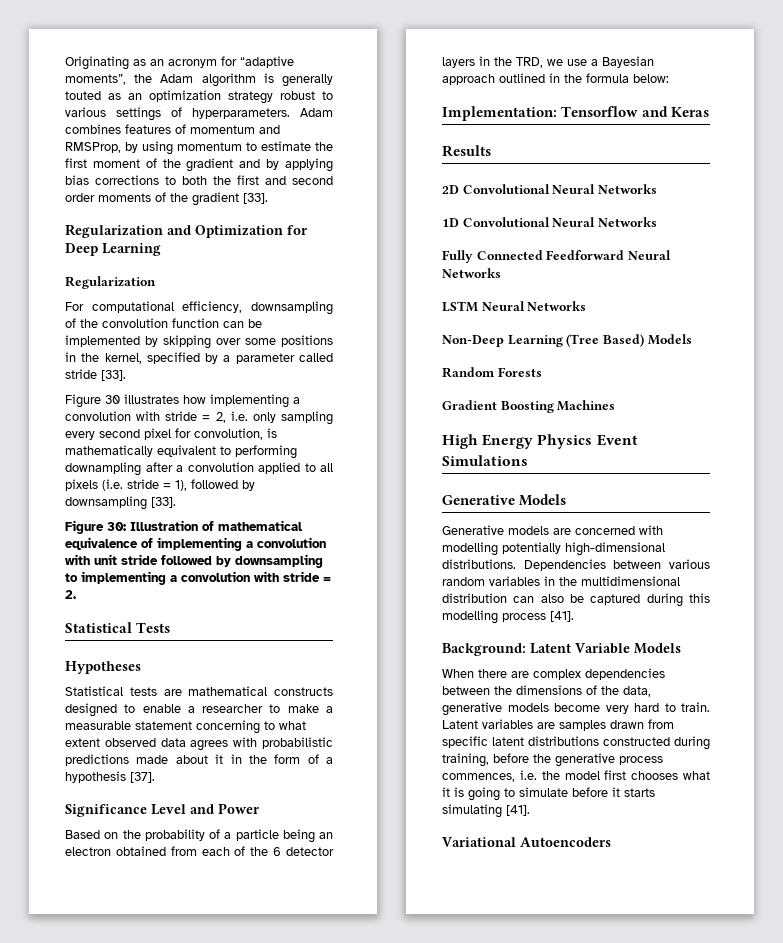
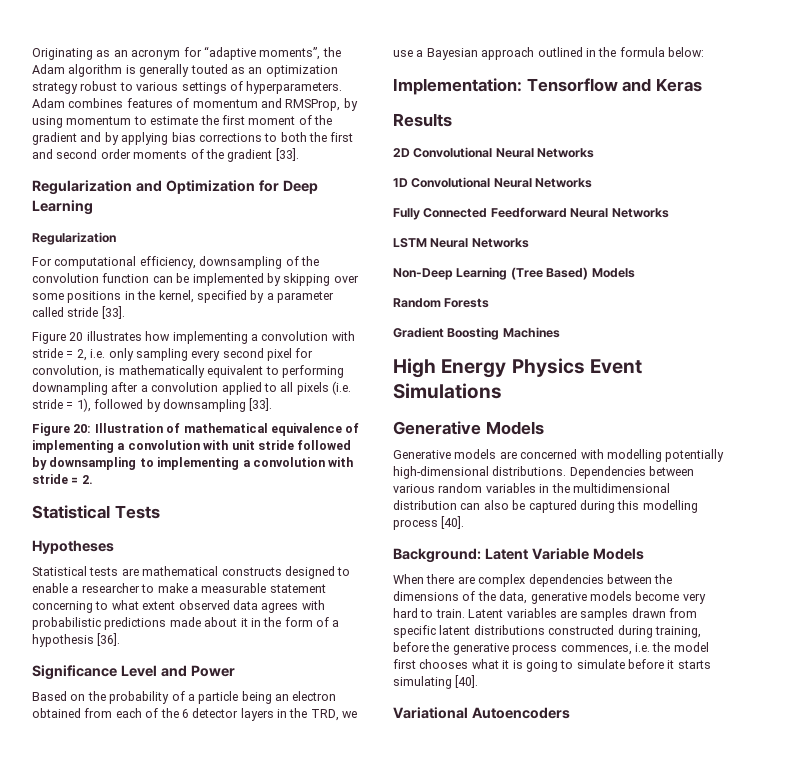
- Figure 30 illustrates how implementing a convolution with stride = 2, i.e. only sampling every second pixel for convolution, is mathematically equivalent to performing downampling after a convolution applied to all pixels (i.e. stride = 1), followed by downsampling [33].
+ Figure 20 illustrates how implementing a convolution with stride = 2, i.e. only sampling every second pixel for convolution, is mathematically equivalent to performing downampling after a convolution applied to all pixels (i.e. stride = 1), followed by downsampling [33].
- Figure 30: Illustration of mathematical equivalence of implementing a convolution with unit stride followed by downsampling to implementing a convolution with stride = 2.
+ Figure 20: Illustration of mathematical equivalence of implementing a convolution with unit stride followed by downsampling to implementing a convolution with stride = 2.
- Statistical tests are mathematical constructs designed to enable a researcher to make a measurable statement concerning to what extent observed data agrees with probabilistic predictions made about it in the form of a hypothesis [37].
+ Statistical tests are mathematical constructs designed to enable a researcher to make a measurable statement concerning to what extent observed data agrees with probabilistic predictions made about it in the form of a hypothesis [36].
- Dependencies between various random variables in the multidimensional distribution can also be captured during this modelling process [41].
+ Dependencies between various random variables in the multidimensional distribution can also be captured during this modelling process [40].
- Latent variables are samples drawn from specific latent distributions constructed during training, before the generative process commences, i.e. the model first chooses what it is going to simulate before it starts simulating [41].
+ Latent variables are samples drawn from specific latent distributions constructed during training, before the generative process commences, i.e. the model first chooses what it is going to simulate before it starts simulating [40].

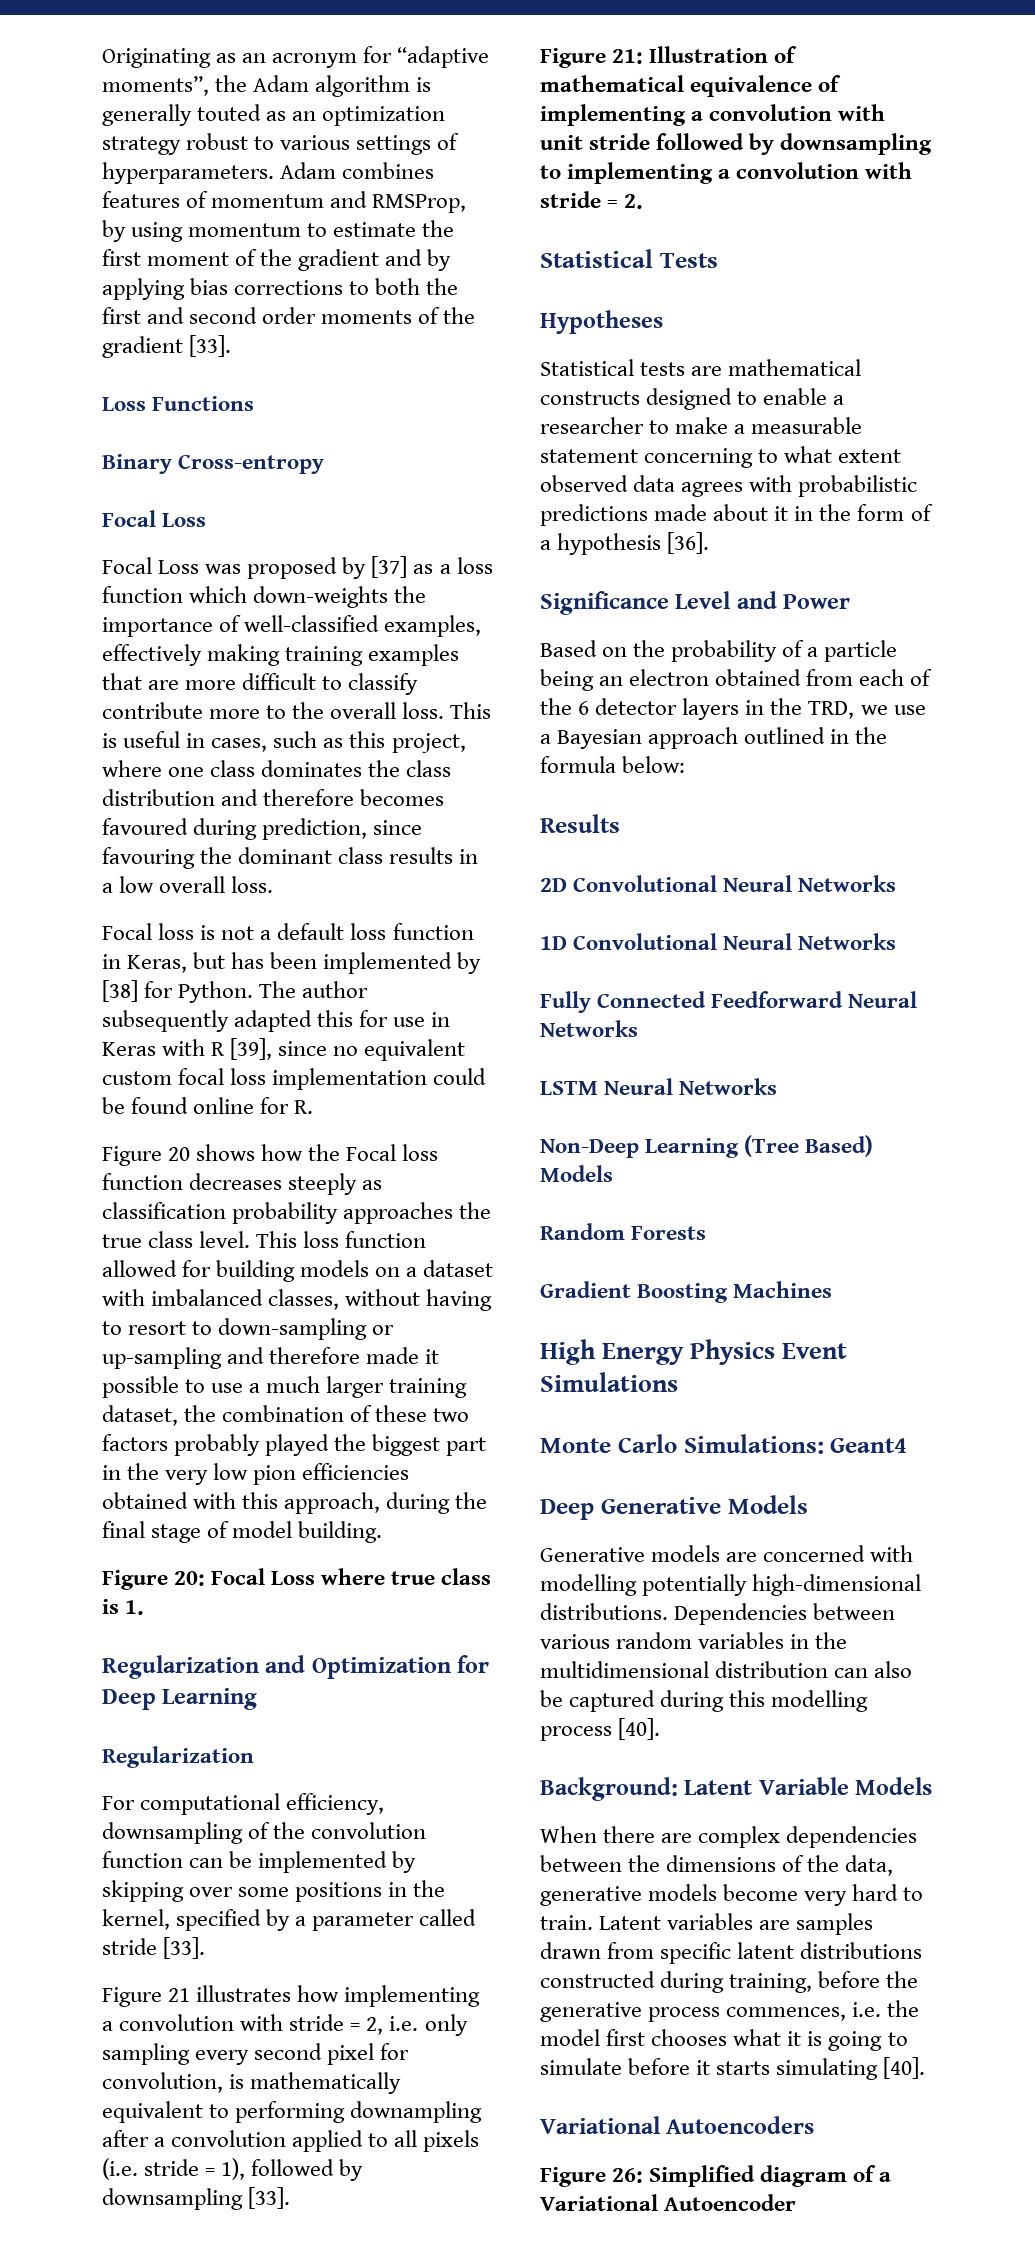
+ Loss Functions
+ Binary Cross-entropy
+ Focal Loss
+ Focal Loss was proposed by [37] as a loss function which down-weights the importance of well-classified examples, effectively making training examples that are more difficult to classify contribute more to the overall loss. This is useful in cases, such as this project, where one class dominates the class distribution and therefore becomes favoured during prediction, since favouring the dominant class results in a low overall loss.
+ Focal loss is not a default loss function in Keras, but has been implemented by [38] for Python. The author subsequently adapted this for use in Keras with R [39], since no equivalent custom focal loss implementation could be found online for R.
+ Figure 20 shows how the Focal loss function decreases steeply as classification probability approaches the true class level. This loss function allowed for building models on a dataset with imbalanced classes, without having to resort to down-sampling or up-sampling and therefore made it possible to use a much larger training dataset, the combination of these two factors probably played the biggest part in the very low pion efficiencies obtained with this approach, during the final stage of model building.
+ Figure 20: Focal Loss where true class is 1.
- Figure 20 illustrates how implementing a convolution with stride = 2, i.e. only sampling every second pixel for convolution, is mathematically equivalent to performing downampling after a convolution applied to all pixels (i.e. stride = 1), followed by downsampling [33].
+ Figure 21 illustrates how implementing a convolution with stride = 2, i.e. only sampling every second pixel for convolution, is mathematically equivalent to performing downampling after a convolution applied to all pixels (i.e. stride = 1), followed by downsampling [33].
- Figure 20: Illustration of mathematical equivalence of implementing a convolution with unit stride followed by downsampling to implementing a convolution with stride = 2.
+ Figure 21: Illustration of mathematical equivalence of implementing a convolution with unit stride followed by downsampling to implementing a convolution with stride = 2.
- Implementation: Tensorflow and Keras
- Generative Models
+ Monte Carlo Simulations: Geant4
+ Deep Generative Models
+ Figure 26: Simplified diagram of a Variational Autoencoder

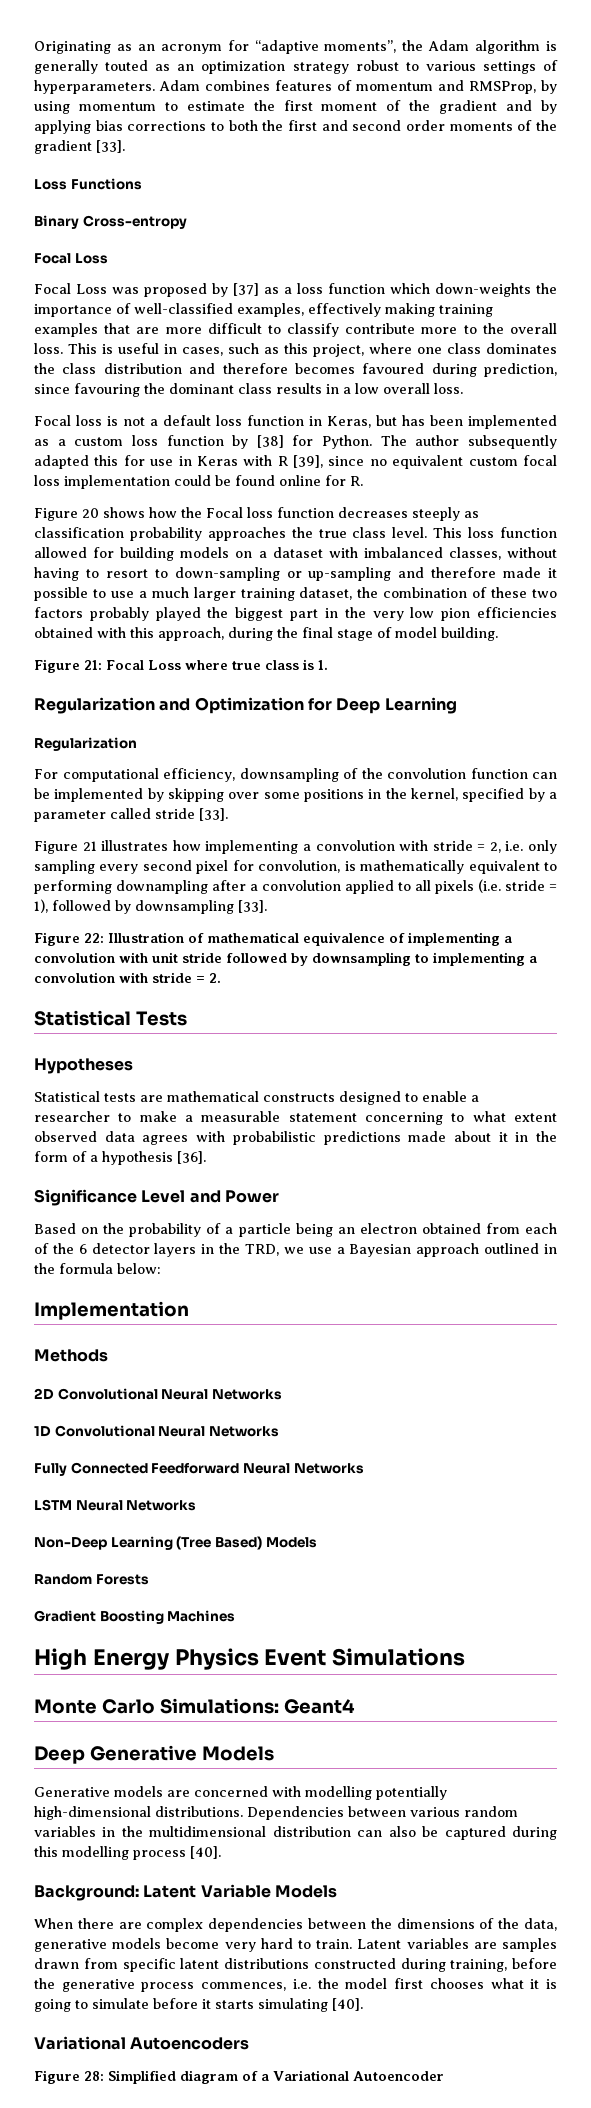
- Focal loss is not a default loss function in Keras, but has been implemented by [38] for Python.
+ Focal loss is not a default loss function in Keras, but has been implemented as a custom loss function by [38] for Python.
- Figure 20: Focal Loss where true class is 1.
+ Figure 21: Focal Loss where true class is 1.
- Figure 21: Illustration of mathematical equivalence of implementing a convolution with unit stride followed by downsampling to implementing a convolution with stride = 2.
+ Figure 22: Illustration of mathematical equivalence of implementing a convolution with unit stride followed by downsampling to implementing a convolution with stride = 2.
- Results
+ Implementation
+ Methods
- Figure 26: Simplified diagram of a Variational Autoencoder
+ Figure 28: Simplified diagram of a Variational Autoencoder

